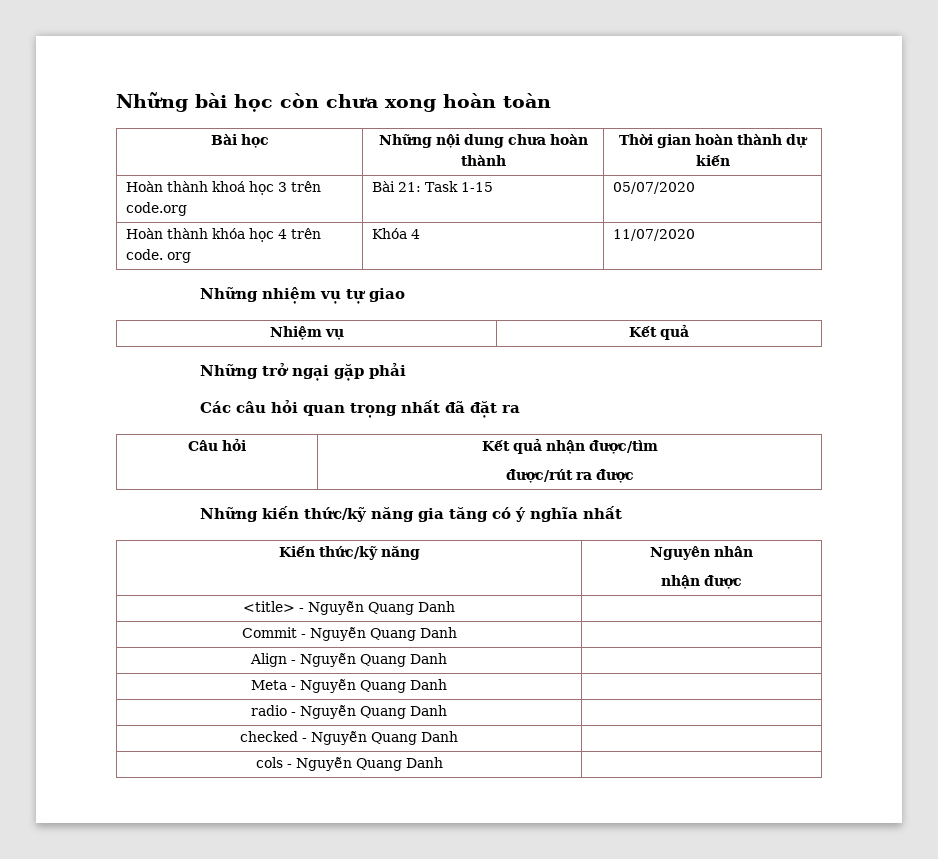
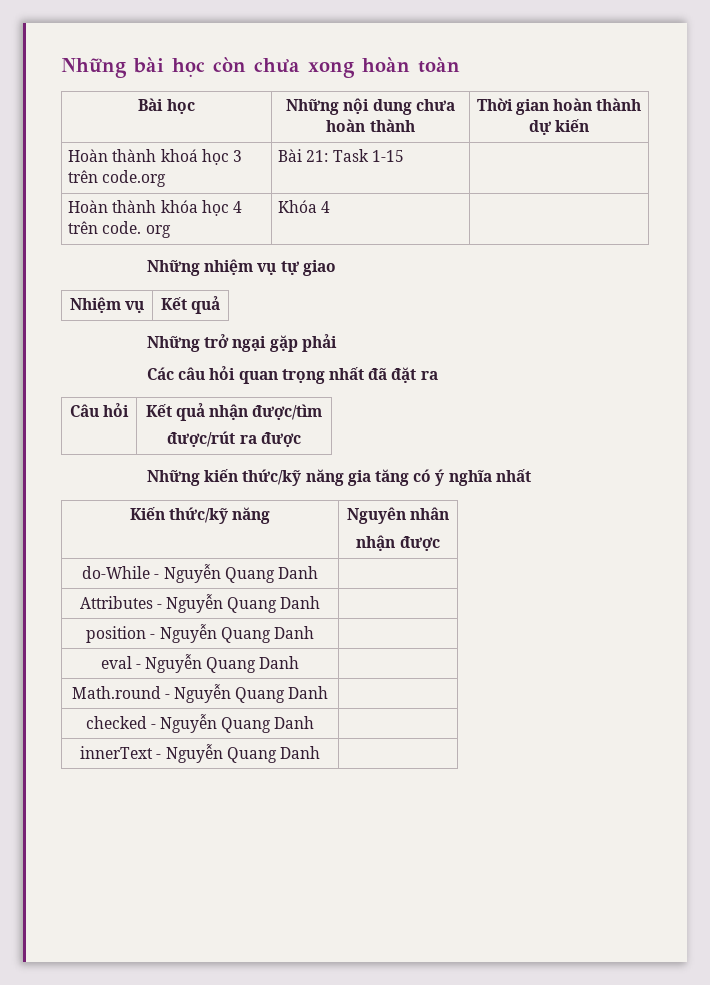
- Hoàn thành khoá học 3 trên code.org | Bài 21: Task 1-15 | 05/07/2020
+ Hoàn thành khoá học 3 trên code.org | Bài 21: Task 1-15 |
- Hoàn thành khóa học 4 trên code. org | Khóa 4 | 11/07/2020
+ Hoàn thành khóa học 4 trên code. org | Khóa 4 |
- <title> - Nguyễn Quang Danh |
- Commit - Nguyễn Quang Danh |
- Align - Nguyễn Quang Danh |
- Meta - Nguyễn Quang Danh |
- radio - Nguyễn Quang Danh |
+ do-While - Nguyễn Quang Danh |
+ Attributes - Nguyễn Quang Danh |
+ position - Nguyễn Quang Danh |
+ eval - Nguyễn Quang Danh |
+ Math.round - Nguyễn Quang Danh |
- cols - Nguyễn Quang Danh |
+ innerText - Nguyễn Quang Danh |

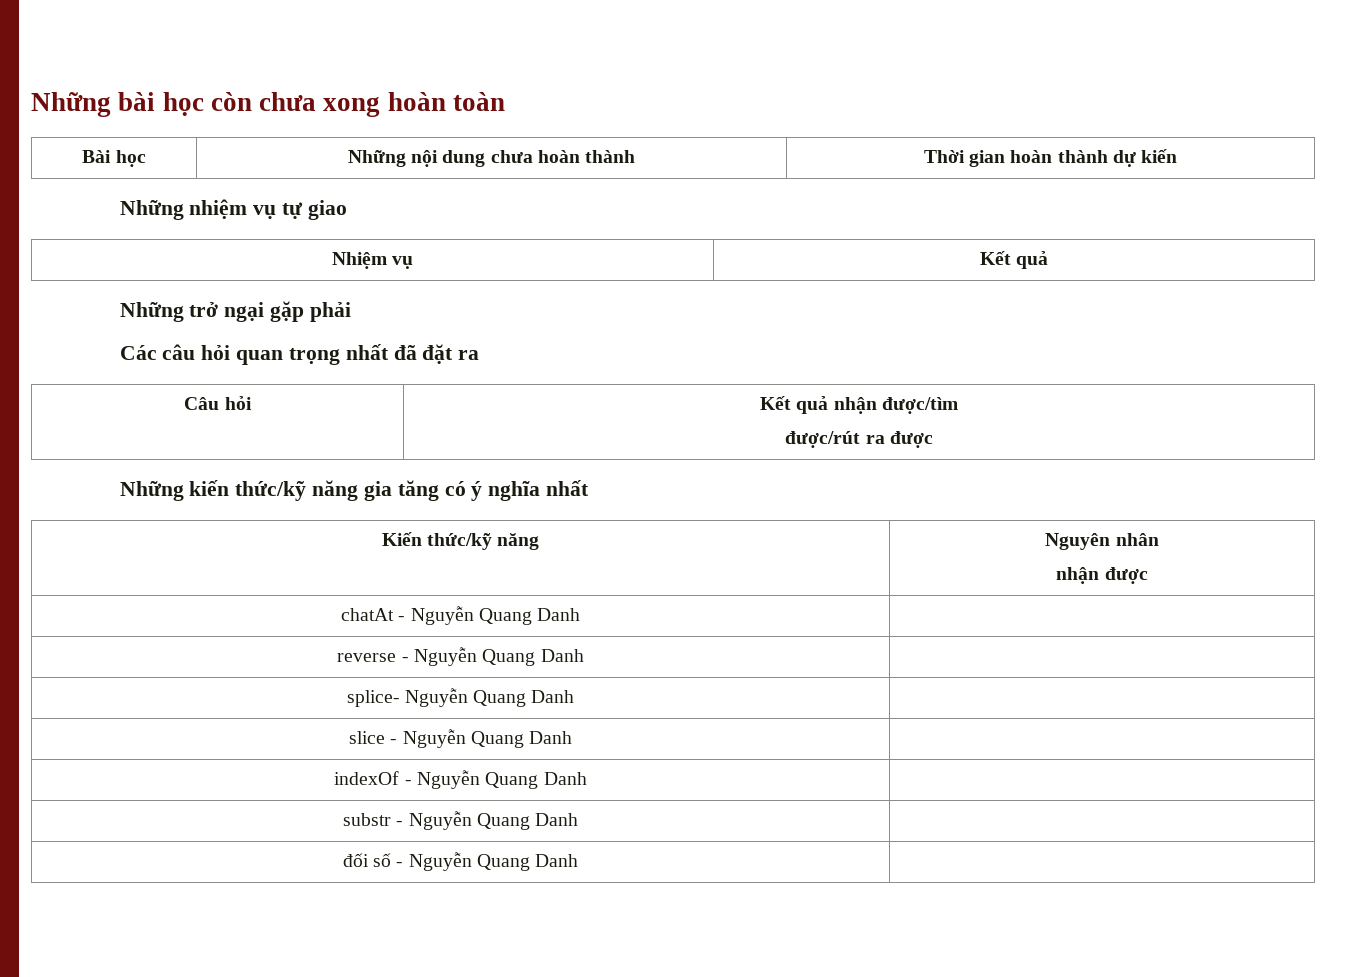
- Hoàn thành khoá học 3 trên code.org | Bài 21: Task 1-15 |
- Hoàn thành khóa học 4 trên code. org | Khóa 4 |
- do-While - Nguyễn Quang Danh |
- Attributes - Nguyễn Quang Danh |
- position - Nguyễn Quang Danh |
- eval - Nguyễn Quang Danh |
- Math.round - Nguyễn Quang Danh |
- checked - Nguyễn Quang Danh |
- innerText - Nguyễn Quang Danh |
+ chatAt - Nguyễn Quang Danh |
+ reverse - Nguyễn Quang Danh |
+ splice- Nguyễn Quang Danh |
+ slice - Nguyễn Quang Danh |
+ indexOf - Nguyễn Quang Danh |
+ substr - Nguyễn Quang Danh |
+ đối số - Nguyễn Quang Danh |

